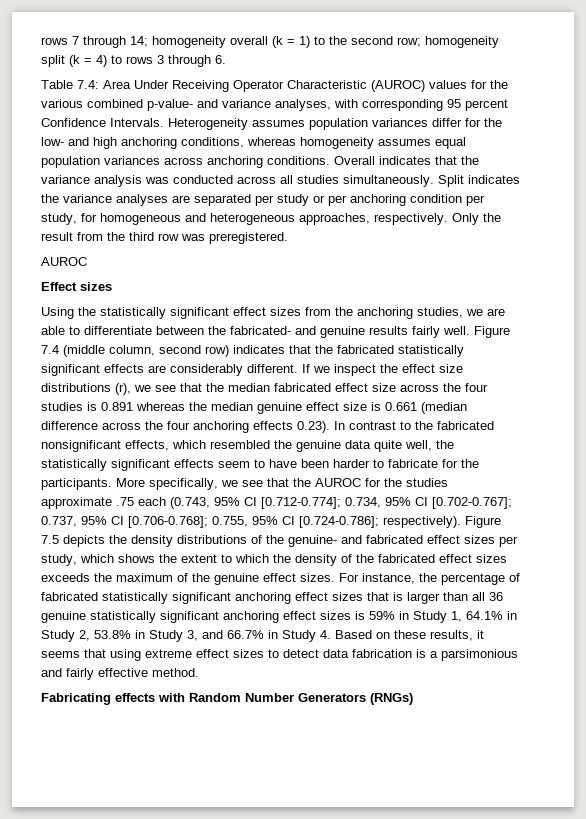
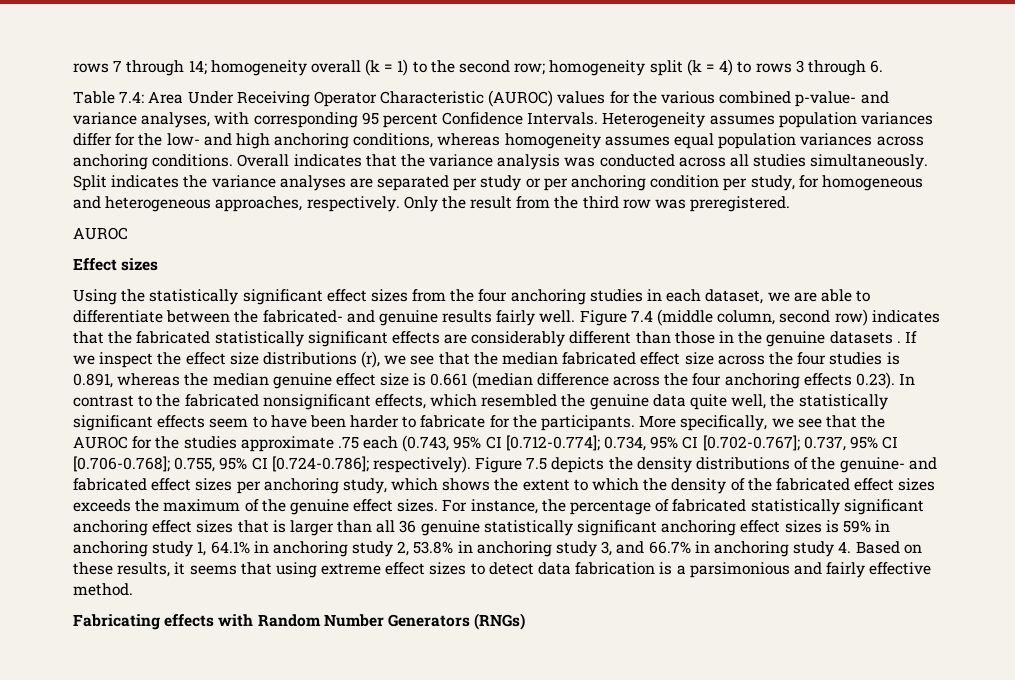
- Using the statistically significant effect sizes from the anchoring studies, we are able to differentiate between the fabricated- and genuine results fairly well.
+ Using the statistically significant effect sizes from the four anchoring studies in each dataset, we are able to differentiate between the fabricated- and genuine results fairly well.
- Figure 7.4 (middle column, second row) indicates that the fabricated statistically significant effects are considerably different.
+ Figure 7.4 (middle column, second row) indicates that the fabricated statistically significant effects are considerably different than those in the genuine datasets .
- If we inspect the effect size distributions (r), we see that the median fabricated effect size across the four studies is 0.891 whereas the median genuine effect size is 0.661 (median difference across the four anchoring effects 0.23). In contrast to the fabricated nonsignificant effects, which resembled the genuine data quite well, the statistically significant effects seem to have been harder to fabricate for the participants.
+ If we inspect the effect size distributions (r), we see that the median fabricated effect size across the four studies is 0.891, whereas the median genuine effect size is 0.661 (median difference across the four anchoring effects 0.23). In contrast to the fabricated nonsignificant effects, which resembled the genuine data quite well, the statistically significant effects seem to have been harder to fabricate for the participants.
- Figure 7.5 depicts the density distributions of the genuine- and fabricated effect sizes per study, which shows the extent to which the density of the fabricated effect sizes exceeds the maximum of the genuine effect sizes.
+ Figure 7.5 depicts the density distributions of the genuine- and fabricated effect sizes per anchoring study, which shows the extent to which the density of the fabricated effect sizes exceeds the maximum of the genuine effect sizes.
- For instance, the percentage of fabricated statistically significant anchoring effect sizes that is larger than all 36 genuine statistically significant anchoring effect sizes is 59% in Study 1, 64.1% in Study 2, 53.8% in Study 3, and 66.7% in Study 4. Based on these results, it seems that using extreme effect sizes to detect data fabrication is a parsimonious and fairly effective method.
+ For instance, the percentage of fabricated statistically significant anchoring effect sizes that is larger than all 36 genuine statistically significant anchoring effect sizes is 59% in anchoring study 1, 64.1% in anchoring study 2, 53.8% in anchoring study 3, and 66.7% in anchoring study 4. Based on these results, it seems that using extreme effect sizes to detect data fabrication is a parsimonious and fairly effective method.

